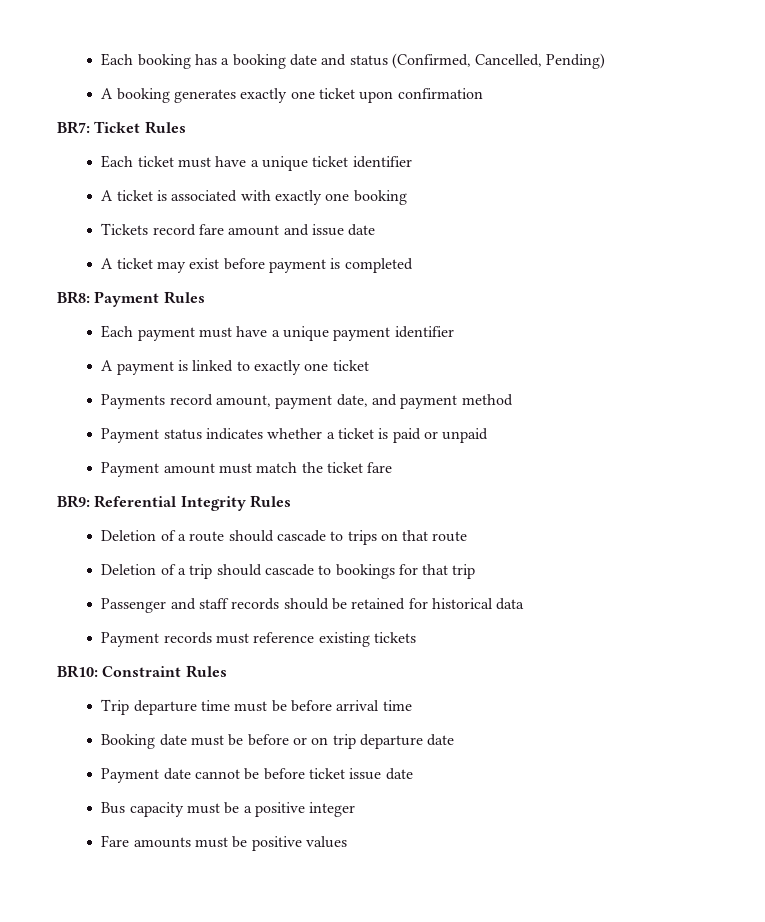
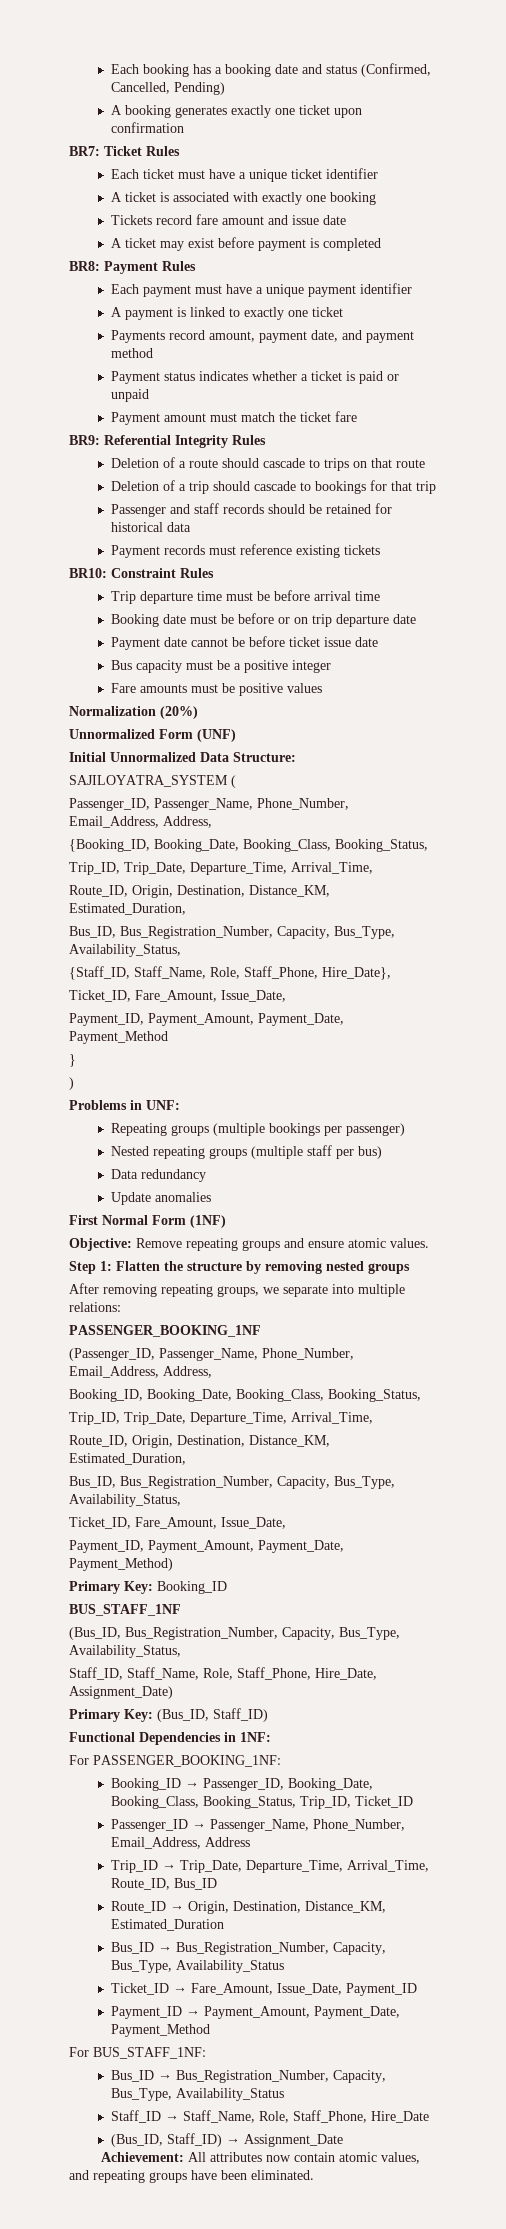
+ Normalization (20%)
+ Unnormalized Form (UNF)
+ Initial Unnormalized Data Structure:
+ SAJILOYATRA_SYSTEM (
+ Passenger_ID, Passenger_Name, Phone_Number, Email_Address, Address,
+ {Booking_ID, Booking_Date, Booking_Class, Booking_Status,
+ Trip_ID, Trip_Date, Departure_Time, Arrival_Time,
+ Route_ID, Origin, Destination, Distance_KM, Estimated_Duration,
+ Bus_ID, Bus_Registration_Number, Capacity, Bus_Type, Availability_Status,
+ {Staff_ID, Staff_Name, Role, Staff_Phone, Hire_Date},
+ Ticket_ID, Fare_Amount, Issue_Date,
+ Payment_ID, Payment_Amount, Payment_Date, Payment_Method
+ }
+ )
+ Problems in UNF:
+ Repeating groups (multiple bookings per passenger)
+ Nested repeating groups (multiple staff per bus)
+ Data redundancy
+ Update anomalies
+ First Normal Form (1NF)
+ Objective: Remove repeating groups and ensure atomic values.
+ Step 1: Flatten the structure by removing nested groups
+ After removing repeating groups, we separate into multiple relations:
+ PASSENGER_BOOKING_1NF
+ (Passenger_ID, Passenger_Name, Phone_Number, Email_Address, Address,
+ Booking_ID, Booking_Date, Booking_Class, Booking_Status,
+ Trip_ID, Trip_Date, Departure_Time, Arrival_Time,
+ Route_ID, Origin, Destination, Distance_KM, Estimated_Duration,
+ Bus_ID, Bus_Registration_Number, Capacity, Bus_Type, Availability_Status,
+ Ticket_ID, Fare_Amount, Issue_Date,
+ Payment_ID, Payment_Amount, Payment_Date, Payment_Method)
+ Primary Key: Booking_ID
+ BUS_STAFF_1NF
+ (Bus_ID, Bus_Registration_Number, Capacity, Bus_Type, Availability_Status,
+ Staff_ID, Staff_Name, Role, Staff_Phone, Hire_Date, Assignment_Date)
+ Primary Key: (Bus_ID, Staff_ID)
+ Functional Dependencies in 1NF:
+ For PASSENGER_BOOKING_1NF:
+ Booking_ID → Passenger_ID, Booking_Date, Booking_Class, Booking_Status, Trip_ID, Ticket_ID
+ Passenger_ID → Passenger_Name, Phone_Number, Email_Address, Address
+ Trip_ID → Trip_Date, Departure_Time, Arrival_Time, Route_ID, Bus_ID
+ Route_ID → Origin, Destination, Distance_KM, Estimated_Duration
+ Bus_ID → Bus_Registration_Number, Capacity, Bus_Type, Availability_Status
+ Ticket_ID → Fare_Amount, Issue_Date, Payment_ID
+ Payment_ID → Payment_Amount, Payment_Date, Payment_Method
+ For BUS_STAFF_1NF:
+ Bus_ID → Bus_Registration_Number, Capacity, Bus_Type, Availability_Status
+ Staff_ID → Staff_Name, Role, Staff_Phone, Hire_Date
+ (Bus_ID, Staff_ID) → Assignment_Date
+ Achievement: All attributes now contain atomic values, and repeating groups have been eliminated.

